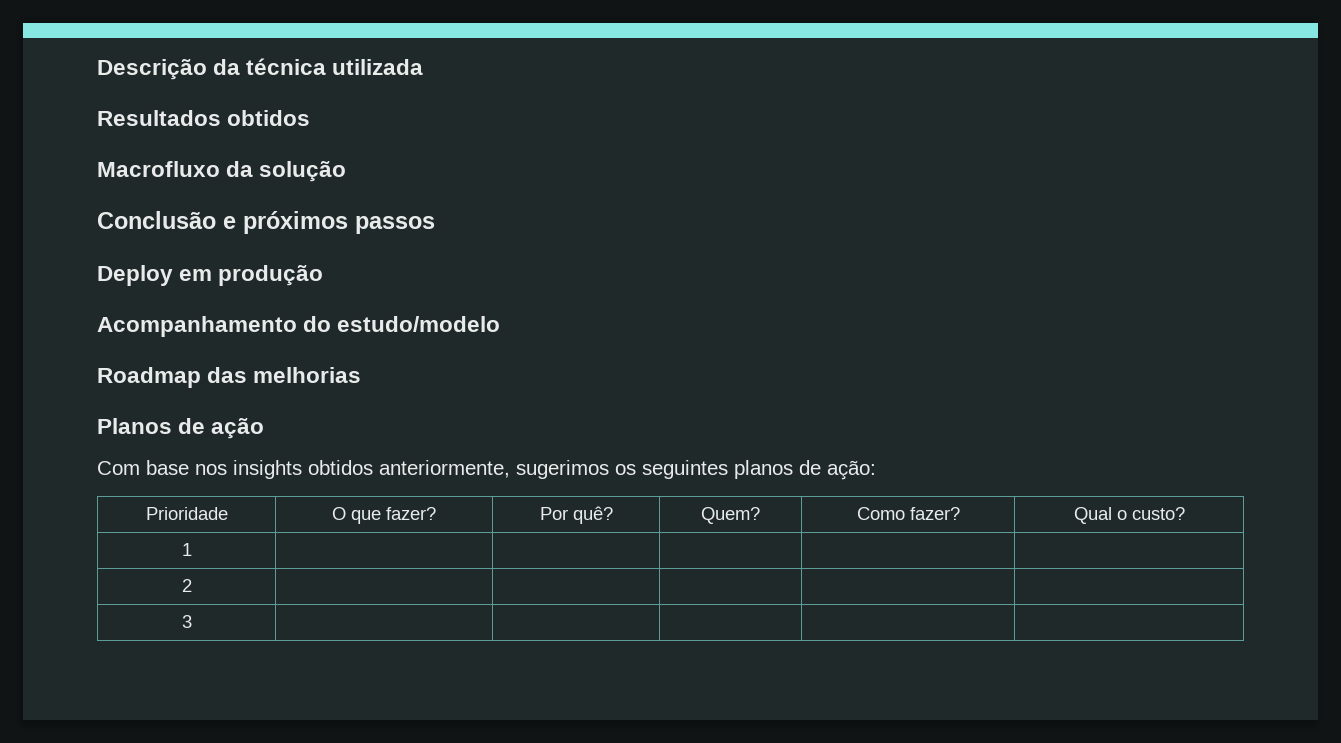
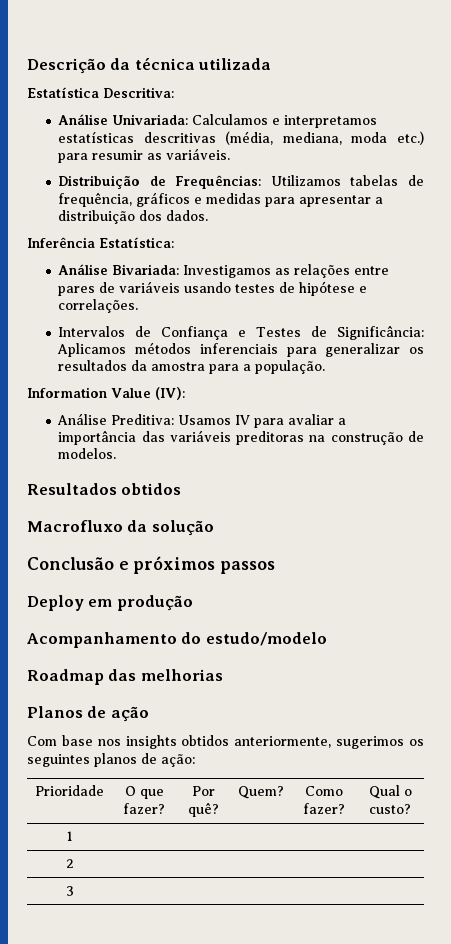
+ Estatística Descritiva:
+ Análise Univariada: Calculamos e interpretamos estatísticas descritivas (média, mediana, moda etc.) para resumir as variáveis.
+ Distribuição de Frequências: Utilizamos tabelas de frequência, gráficos e medidas para apresentar a distribuição dos dados.
+ Inferência Estatística:
+ Análise Bivariada: Investigamos as relações entre pares de variáveis usando testes de hipótese e correlações.
+ Intervalos de Confiança e Testes de Significância: Aplicamos métodos inferenciais para generalizar os resultados da amostra para a população.
+ Information Value (IV):
+ Análise Preditiva: Usamos IV para avaliar a importância das variáveis preditoras na construção de modelos.

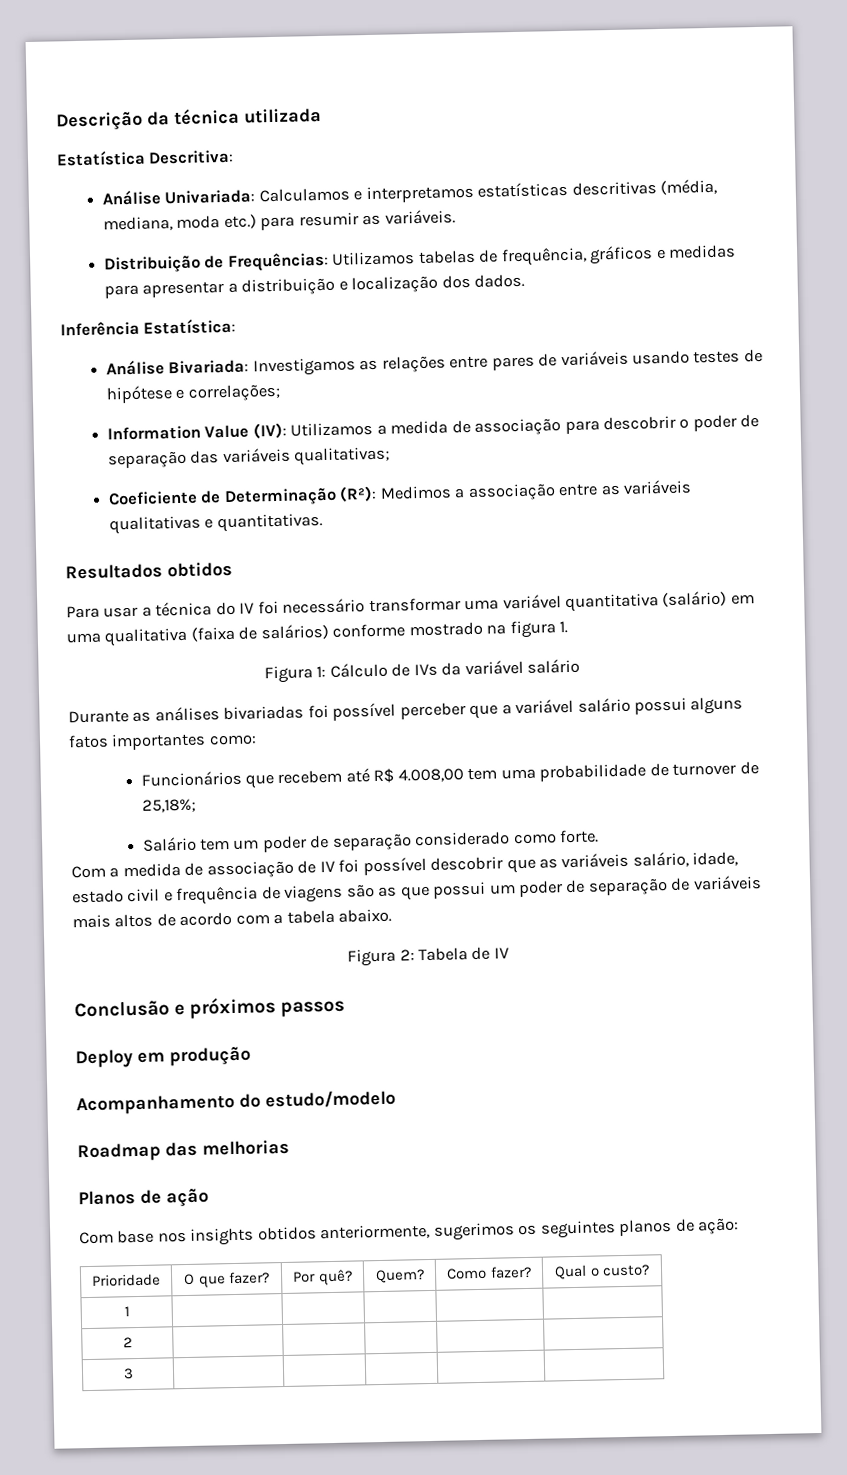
- Distribuição de Frequências: Utilizamos tabelas de frequência, gráficos e medidas para apresentar a distribuição dos dados.
+ Distribuição de Frequências: Utilizamos tabelas de frequência, gráficos e medidas para apresentar a distribuição e localização dos dados.
- Análise Bivariada: Investigamos as relações entre pares de variáveis usando testes de hipótese e correlações.
- Intervalos de Confiança e Testes de Significância: Aplicamos métodos inferenciais para generalizar os resultados da amostra para a população.
- Information Value (IV):
- Análise Preditiva: Usamos IV para avaliar a importância das variáveis preditoras na construção de modelos.
+ Análise Bivariada: Investigamos as relações entre pares de variáveis usando testes de hipótese e correlações;
+ Information Value (IV): Utilizamos a medida de associação para descobrir o poder de separação das variáveis qualitativas;
+ Coeficiente de Determinação (R²): Medimos a associação entre as variáveis qualitativas e quantitativas.
  Resultados obtidos
- Macrofluxo da solução
+ Para usar a técnica do IV foi necessário transformar uma variável quantitativa (salário) em uma qualitativa (faixa de salários) conforme mostrado na figura 1.
+ Figura 1: Cálculo de IVs da variável salário
+ Durante as análises bivariadas foi possível perceber que a variável salário possui alguns fatos importantes como:
+ Funcionários que recebem até R$ 4.008,00 tem uma probabilidade de turnover de 25,18%;
+ Salário tem um poder de separação considerado como forte.
+ Com a medida de associação de IV foi possível descobrir que as variáveis salário, idade, estado civil e frequência de viagens são as que possui um poder de separação de variáveis mais altos de acordo com a tabela abaixo.
+ Figura 2: Tabela de IV

